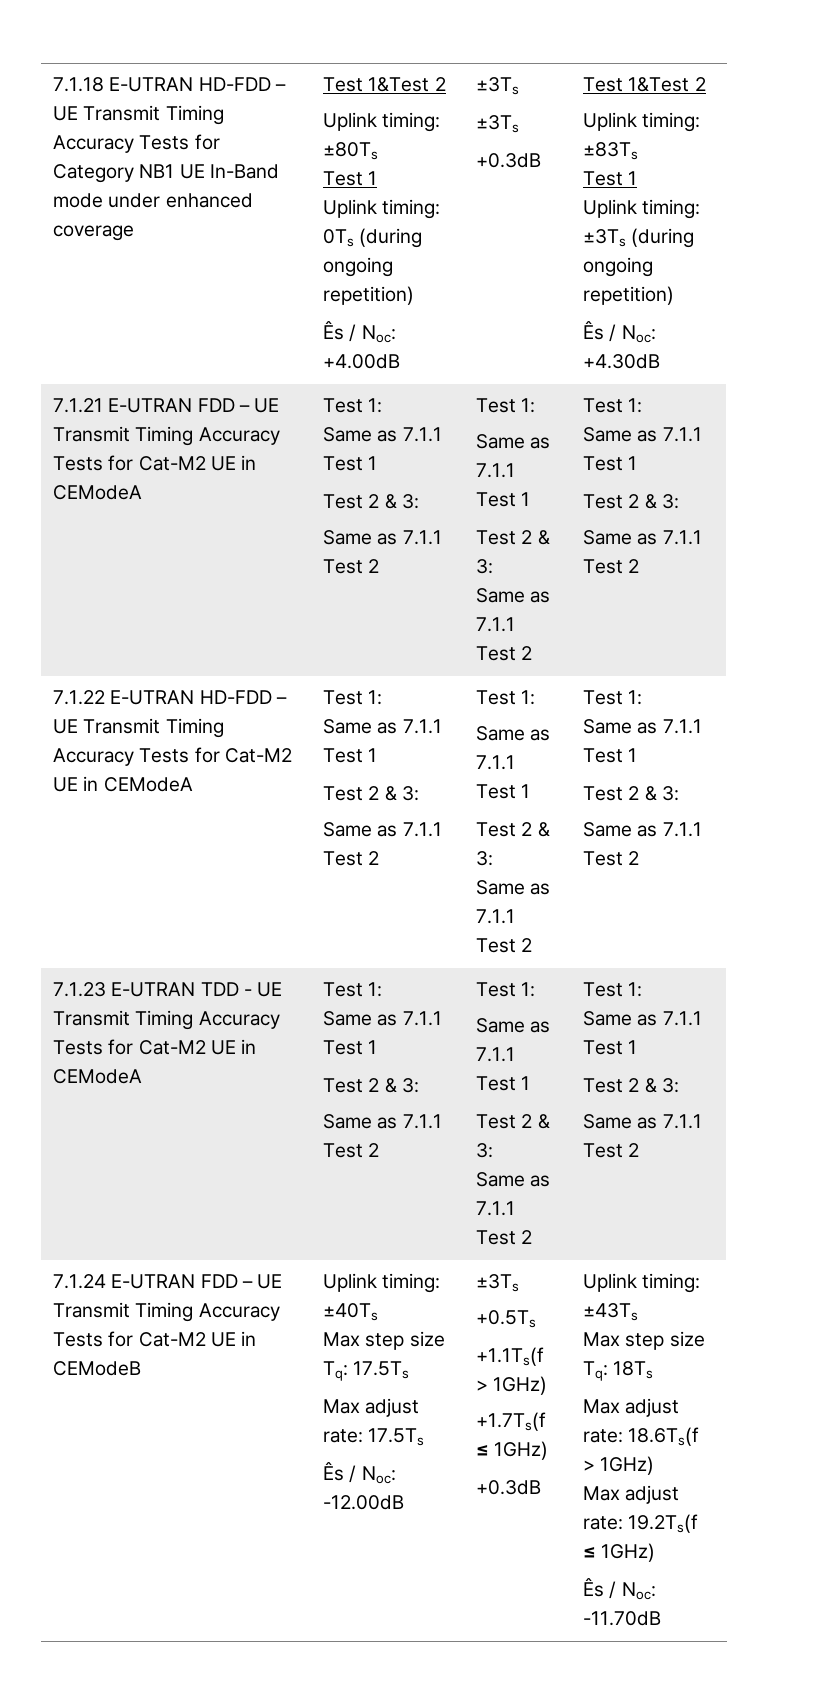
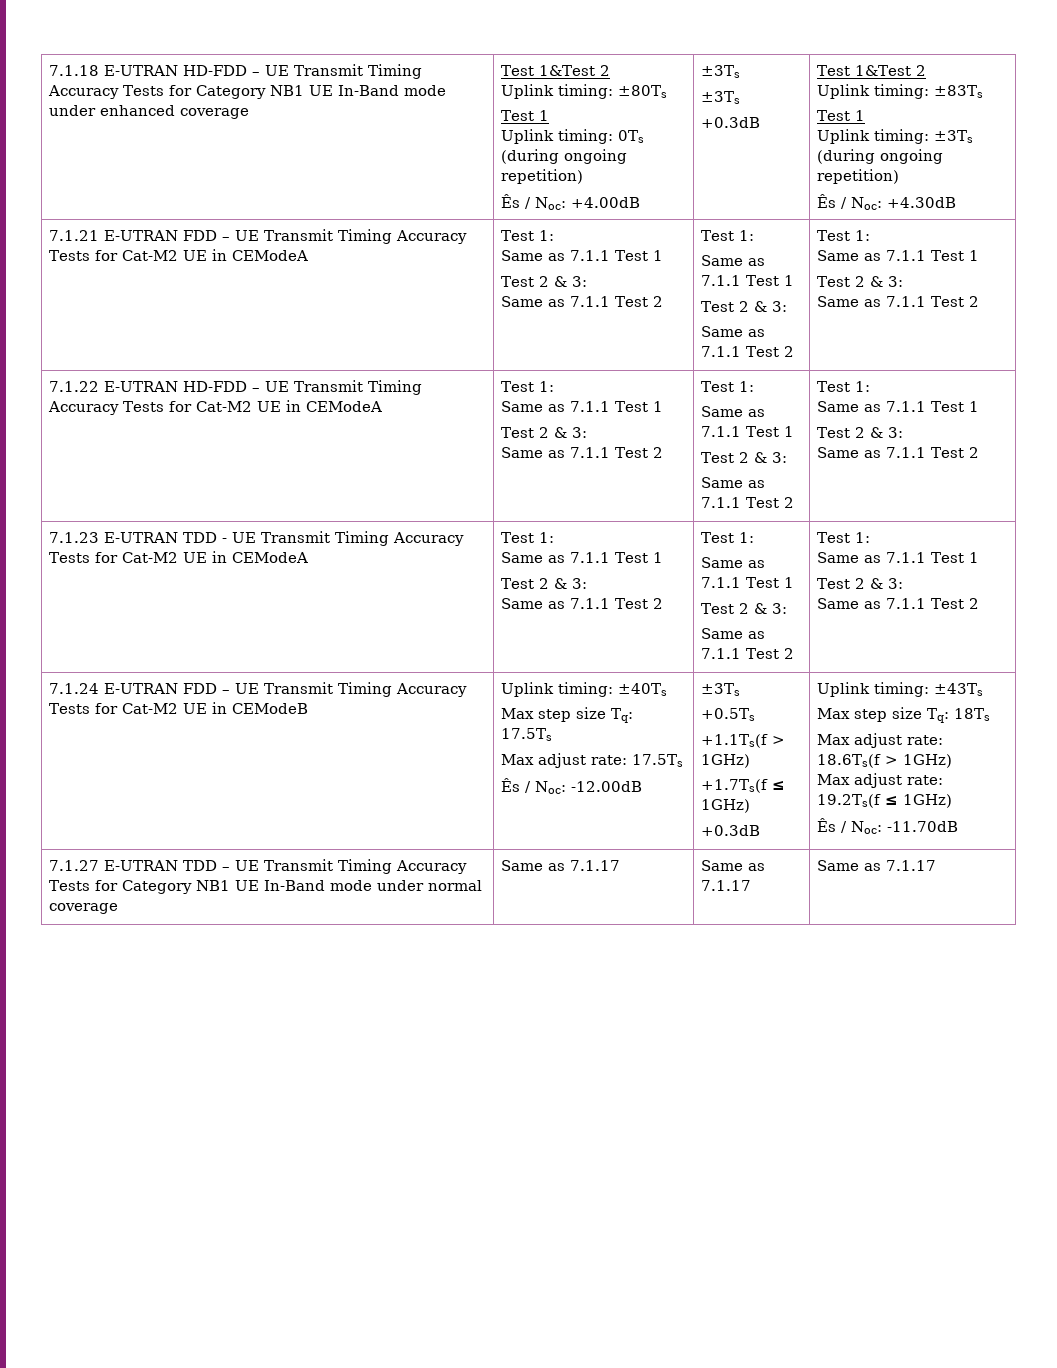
+ 7.1.27 E-UTRAN TDD – UE Transmit Timing Accuracy Tests for Category NB1 UE In-Band mode under normal coverage | Same as 7.1.17 | Same as 7.1.17 | Same as 7.1.17

